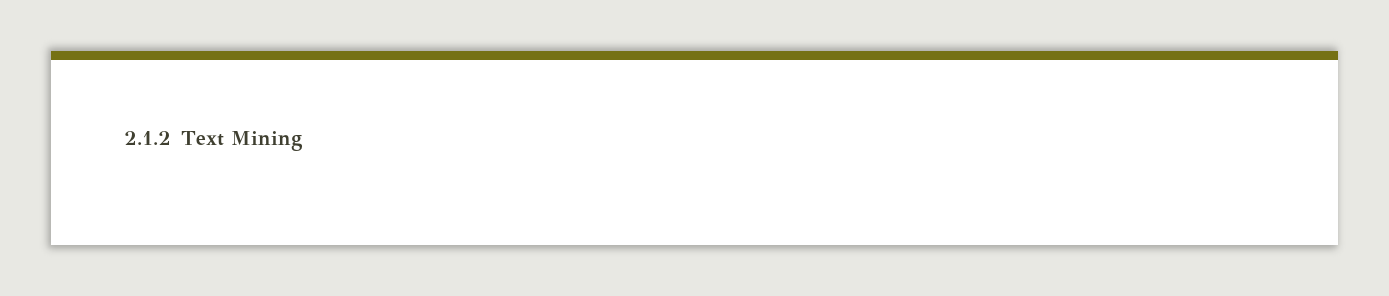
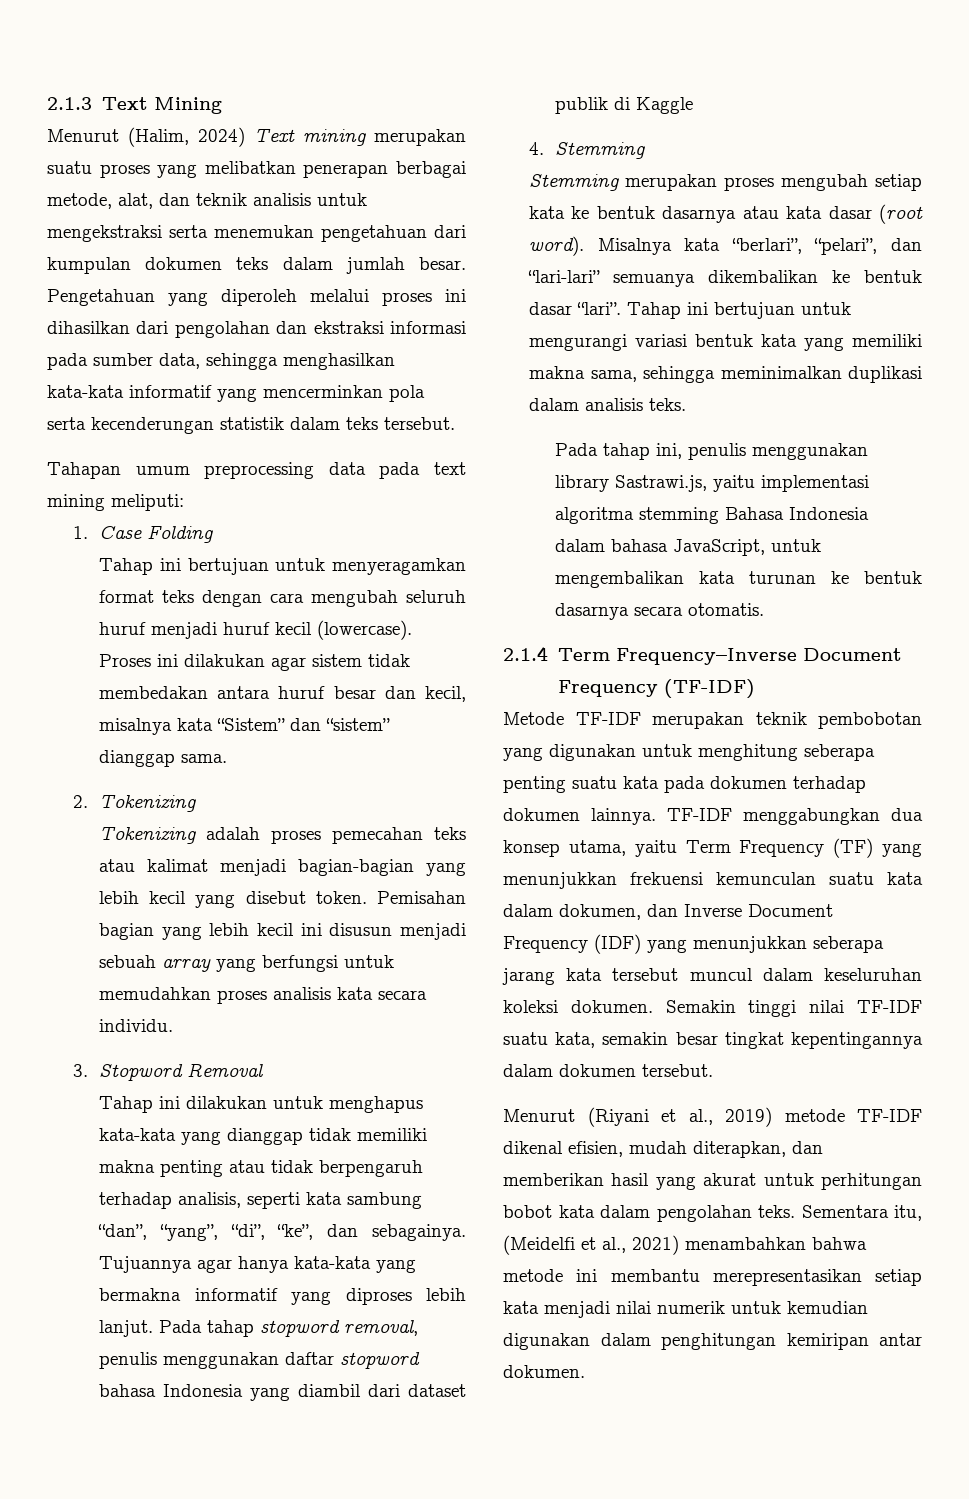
- 2.1.2 Text Mining
+ 2.1.3 Text Mining
+ Menurut (Halim, 2024) Text mining merupakan suatu proses yang melibatkan penerapan berbagai metode, alat, dan teknik analisis untuk mengekstraksi serta menemukan pengetahuan dari kumpulan dokumen teks dalam jumlah besar. Pengetahuan yang diperoleh melalui proses ini dihasilkan dari pengolahan dan ekstraksi informasi pada sumber data, sehingga menghasilkan kata-kata informatif yang mencerminkan pola serta kecenderungan statistik dalam teks tersebut.
+ Tahapan umum preprocessing data pada text mining meliputi:
+ 1. Case Folding
+ Tahap ini bertujuan untuk menyeragamkan format teks dengan cara mengubah seluruh huruf menjadi huruf kecil (lowercase). Proses ini dilakukan agar sistem tidak membedakan antara huruf besar dan kecil, misalnya kata “Sistem” dan “sistem” dianggap sama.
+ 2. Tokenizing
+ Tokenizing adalah proses pemecahan teks atau kalimat menjadi bagian-bagian yang lebih kecil yang disebut token. Pemisahan bagian yang lebih kecil ini disusun menjadi sebuah array yang berfungsi untuk memudahkan proses analisis kata secara individu.
+ 3. Stopword Removal
+ Tahap ini dilakukan untuk menghapus kata-kata yang dianggap tidak memiliki makna penting atau tidak berpengaruh terhadap analisis, seperti kata sambung “dan”, “yang”, “di”, “ke”, dan sebagainya. Tujuannya agar hanya kata-kata yang bermakna informatif yang diproses lebih lanjut. Pada tahap stopword removal, penulis menggunakan daftar stopword bahasa Indonesia yang diambil dari dataset publik di Kaggle
+ 4. Stemming
+ Stemming merupakan proses mengubah setiap kata ke bentuk dasarnya atau kata dasar (root word). Misalnya kata “berlari”, “pelari”, dan “lari-lari” semuanya dikembalikan ke bentuk dasar “lari”. Tahap ini bertujuan untuk mengurangi variasi bentuk kata yang memiliki makna sama, sehingga meminimalkan duplikasi dalam analisis teks.
+ Pada tahap ini, penulis menggunakan library Sastrawi.js, yaitu implementasi algoritma stemming Bahasa Indonesia dalam bahasa JavaScript, untuk mengembalikan kata turunan ke bentuk dasarnya secara otomatis.
+ 2.1.4 Term Frequency–Inverse Document Frequency (TF-IDF)
+ Metode TF-IDF merupakan teknik pembobotan yang digunakan untuk menghitung seberapa penting suatu kata pada dokumen terhadap dokumen lainnya. TF-IDF menggabungkan dua konsep utama, yaitu Term Frequency (TF) yang menunjukkan frekuensi kemunculan suatu kata dalam dokumen, dan Inverse Document Frequency (IDF) yang menunjukkan seberapa jarang kata tersebut muncul dalam keseluruhan koleksi dokumen. Semakin tinggi nilai TF-IDF suatu kata, semakin besar tingkat kepentingannya dalam dokumen tersebut.
+ Menurut (Riyani et al., 2019) metode TF-IDF dikenal efisien, mudah diterapkan, dan memberikan hasil yang akurat untuk perhitungan bobot kata dalam pengolahan teks. Sementara itu, (Meidelfi et al., 2021) menambahkan bahwa metode ini membantu merepresentasikan setiap kata menjadi nilai numerik untuk kemudian digunakan dalam penghitungan kemiripan antar dokumen.

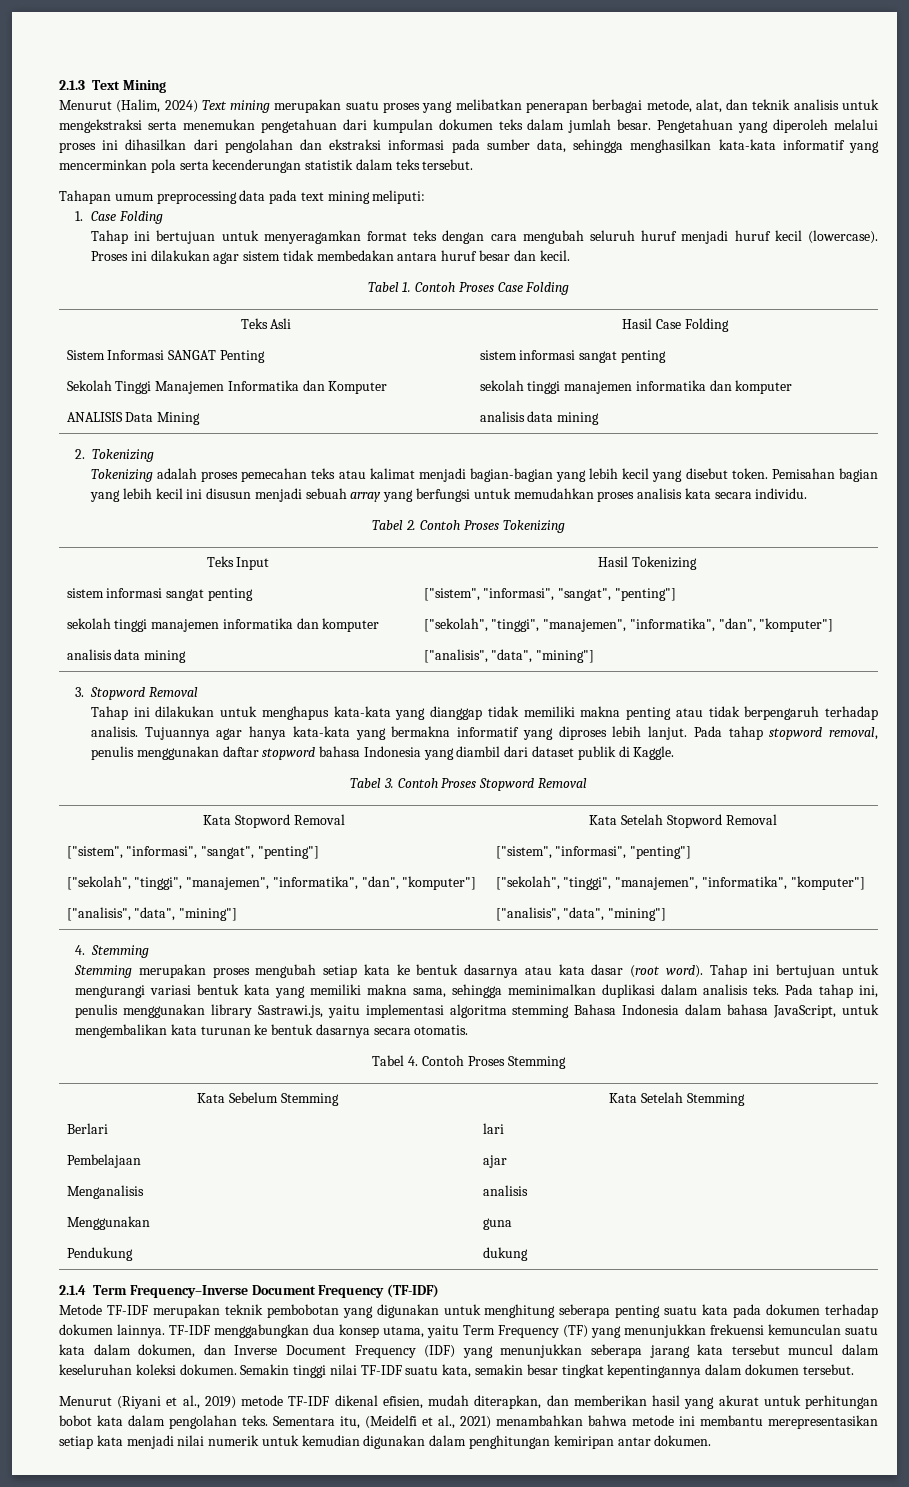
- Proses ini dilakukan agar sistem tidak membedakan antara huruf besar dan kecil, misalnya kata “Sistem” dan “sistem” dianggap sama.
+ Proses ini dilakukan agar sistem tidak membedakan antara huruf besar dan kecil.
+ Tabel 1. Contoh Proses Case Folding
+ Teks Asli | Hasil Case Folding
+ Sistem Informasi SANGAT Penting | sistem informasi sangat penting
+ Sekolah Tinggi Manajemen Informatika dan Komputer | sekolah tinggi manajemen informatika dan komputer
+ ANALISIS Data Mining | analisis data mining
+ Tabel 2. Contoh Proses Tokenizing
+ Teks Input | Hasil Tokenizing
+ sistem informasi sangat penting | ["sistem", "informasi", "sangat", "penting"]
+ sekolah tinggi manajemen informatika dan komputer | ["sekolah", "tinggi", "manajemen", "informatika", "dan", "komputer"]
+ analisis data mining | ["analisis", "data", "mining"]
- Tahap ini dilakukan untuk menghapus kata-kata yang dianggap tidak memiliki makna penting atau tidak berpengaruh terhadap analisis, seperti kata sambung “dan”, “yang”, “di”, “ke”, dan sebagainya.
+ Tahap ini dilakukan untuk menghapus kata-kata yang dianggap tidak memiliki makna penting atau tidak berpengaruh terhadap analisis.
- Pada tahap stopword removal, penulis menggunakan daftar stopword bahasa Indonesia yang diambil dari dataset publik di Kaggle
+ Pada tahap stopword removal, penulis menggunakan daftar stopword bahasa Indonesia yang diambil dari dataset publik di Kaggle.
+ Tabel 3. Contoh Proses Stopword Removal
+ Kata Stopword Removal | Kata Setelah Stopword Removal
+ ["sistem", "informasi", "sangat", "penting"] | ["sistem", "informasi", "penting"]
+ ["sekolah", "tinggi", "manajemen", "informatika", "dan", "komputer"] | ["sekolah", "tinggi", "manajemen", "informatika", "komputer"]
+ ["analisis", "data", "mining"] | ["analisis", "data", "mining"]
- Misalnya kata “berlari”, “pelari”, dan “lari-lari” semuanya dikembalikan ke bentuk dasar “lari”.
- Tahap ini bertujuan untuk mengurangi variasi bentuk kata yang memiliki makna sama, sehingga meminimalkan duplikasi dalam analisis teks.
- Pada tahap ini, penulis menggunakan library Sastrawi.js, yaitu implementasi algoritma stemming Bahasa Indonesia dalam bahasa JavaScript, untuk mengembalikan kata turunan ke bentuk dasarnya secara otomatis.
+ Tahap ini bertujuan untuk mengurangi variasi bentuk kata yang memiliki makna sama, sehingga meminimalkan duplikasi dalam analisis teks. Pada tahap ini, penulis menggunakan library Sastrawi.js, yaitu implementasi algoritma stemming Bahasa Indonesia dalam bahasa JavaScript, untuk mengembalikan kata turunan ke bentuk dasarnya secara otomatis.
+ Tabel 4. Contoh Proses Stemming
+ Kata Sebelum Stemming | Kata Setelah Stemming
+ Berlari | lari
+ Pembelajaan | ajar
+ Menganalisis | analisis
+ Menggunakan | guna
+ Pendukung | dukung

